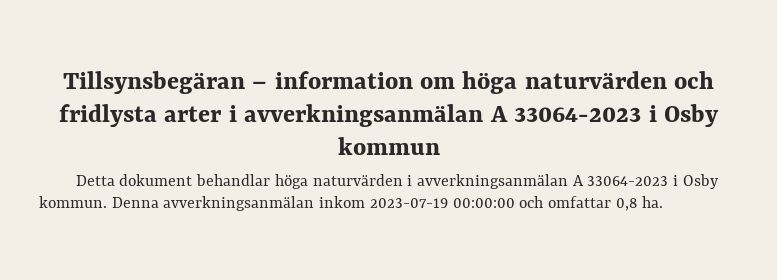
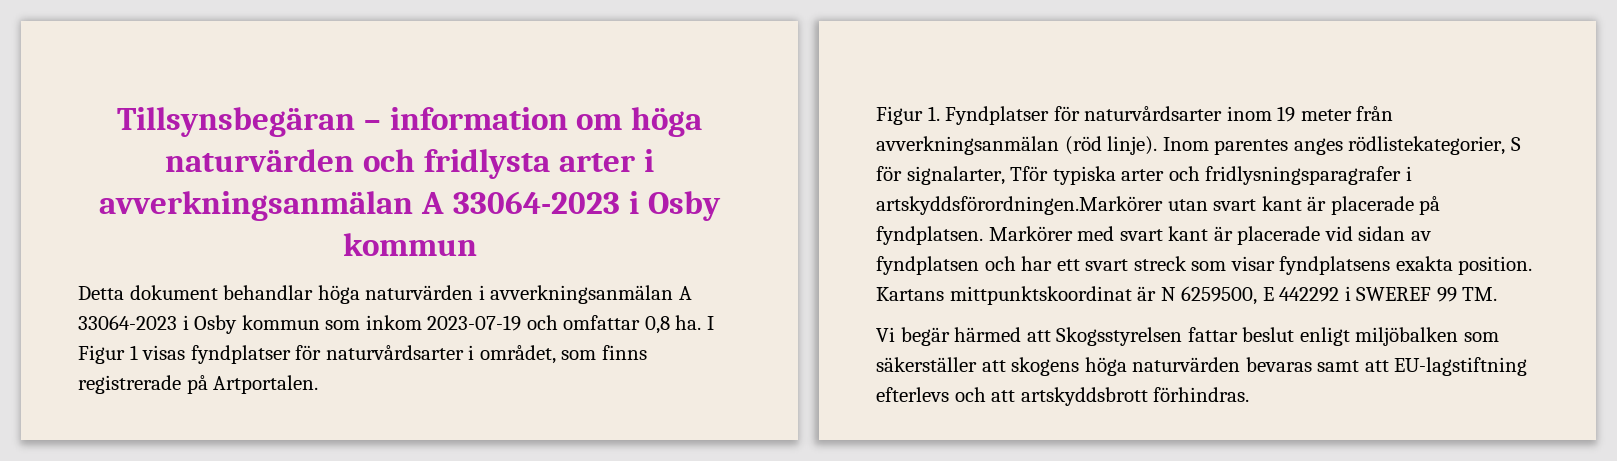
- Detta dokument behandlar höga naturvärden i avverkningsanmälan A 33064-2023 i Osby kommun. Denna avverkningsanmälan inkom 2023-07-19 00:00:00 och omfattar 0,8 ha.
+ Detta dokument behandlar höga naturvärden i avverkningsanmälan A 33064-2023 i Osby kommun som inkom 2023-07-19 och omfattar 0,8 ha.
+ I Figur 1 visas fyndplatser för naturvårdsarter i området, som finns registrerade på Artportalen.
+ Figur 1. Fyndplatser för naturvårdsarter inom 19 meter från avverkningsanmälan (röd linje). Inom parentes anges rödlistekategorier, S för signalarter, Tför typiska arter och fridlysningsparagrafer i artskyddsförordningen.Markörer utan svart kant är placerade på fyndplatsen. Markörer med svart kant är placerade vid sidan av fyndplatsen och har ett svart streck som visar fyndplatsens exakta position. Kartans mittpunktskoordinat är N 6259500, E 442292 i SWEREF 99 TM.
+ Vi begär härmed att Skogsstyrelsen fattar beslut enligt miljöbalken som säkerställer att skogens höga naturvärden bevaras samt att EU-lagstiftning efterlevs och att artskyddsbrott förhindras.

